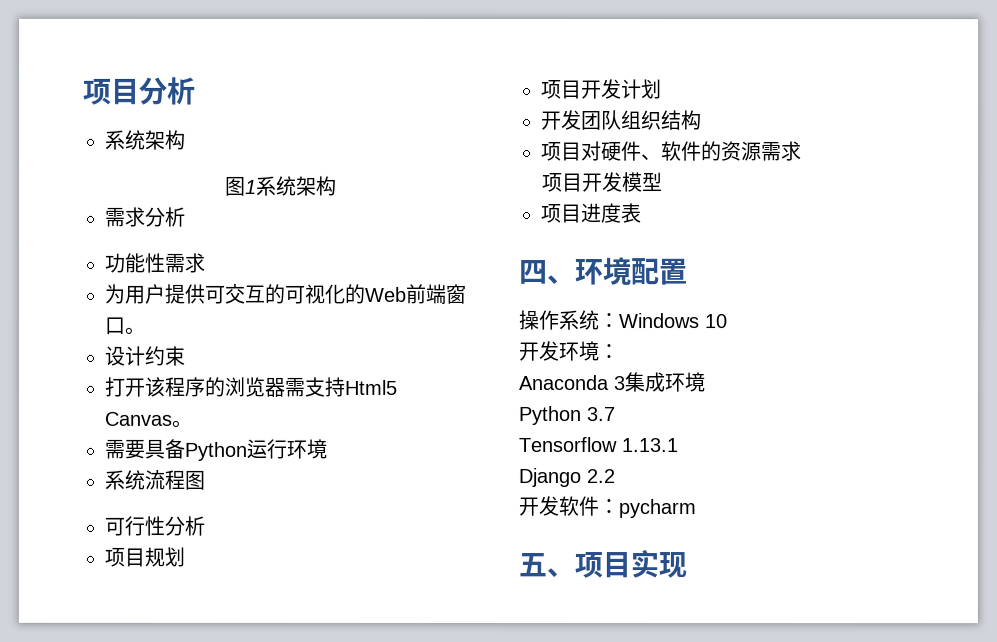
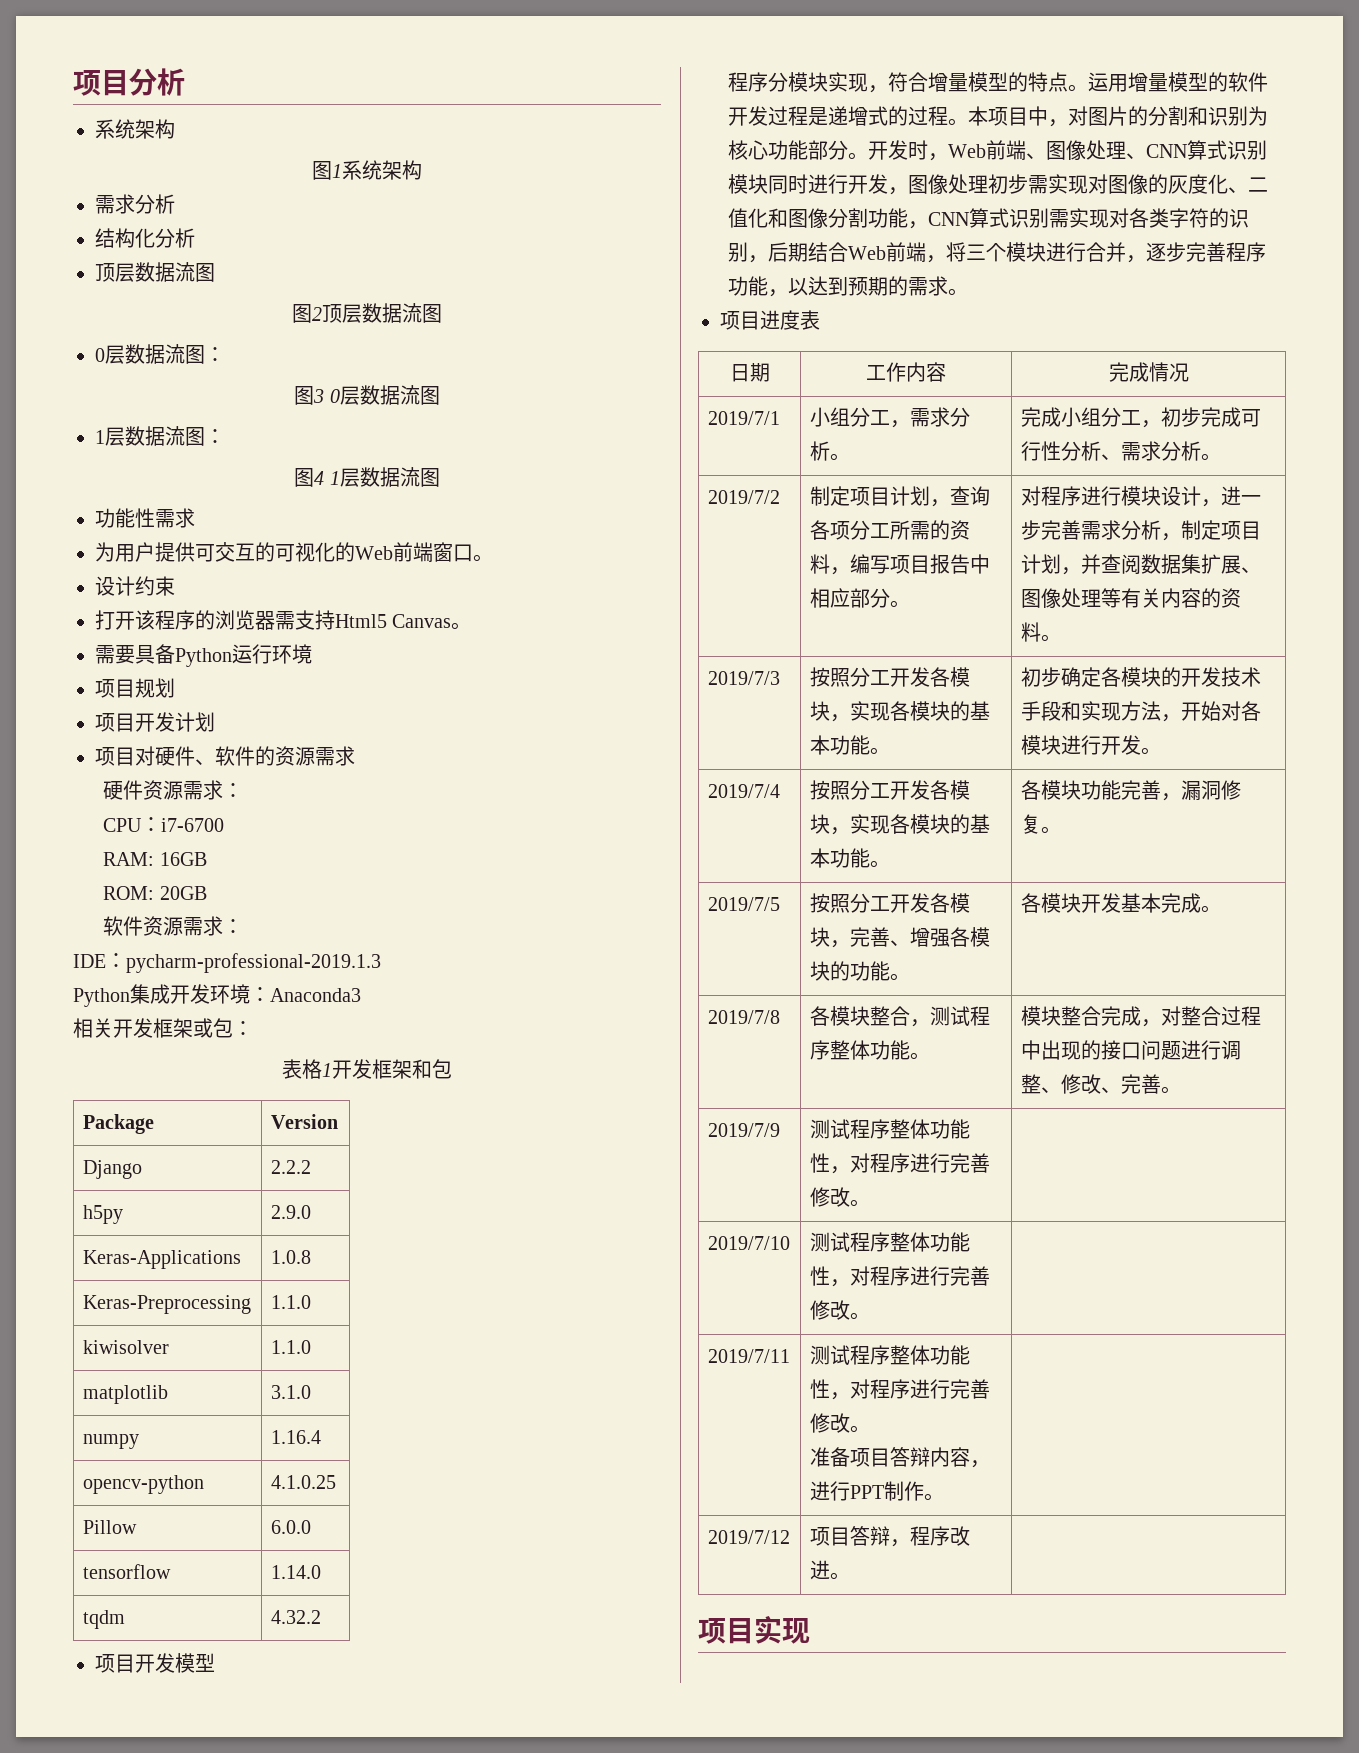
+ 结构化分析
+ 顶层数据流图
+ 图2顶层数据流图
+ 0层数据流图：
+ 图3 0层数据流图
+ 1层数据流图：
+ 图4 1层数据流图
- 系统流程图
- 可行性分析
- 开发团队组织结构
+ 硬件资源需求：
+ CPU：i7-6700
+ RAM: 16GB
+ ROM: 20GB
+ 软件资源需求：
+ IDE：pycharm-professional-2019.1.3
+ Python集成开发环境：Anaconda3
+ 相关开发框架或包：
+ 表格1开发框架和包
+ Package | Version
+ Django | 2.2.2
+ h5py | 2.9.0
+ Keras-Applications | 1.0.8
+ Keras-Preprocessing | 1.1.0
+ kiwisolver | 1.1.0
+ matplotlib | 3.1.0
+ numpy | 1.16.4
+ opencv-python | 4.1.0.25
+ Pillow | 6.0.0
+ tensorflow | 1.14.0
+ tqdm | 4.32.2
  项目开发模型
+ 程序分模块实现，符合增量模型的特点。运用增量模型的软件开发过程是递增式的过程。本项目中，对图片的分割和识别为核心功能部分。开发时，Web前端、图像处理、CNN算式识别模块同时进行开发，图像处理初步需实现对图像的灰度化、二值化和图像分割功能，CNN算式识别需实现对各类字符的识别，后期结合Web前端，将三个模块进行合并，逐步完善程序功能，以达到预期的需求。
  项目进度表
- 四、环境配置
- 操作系统：Windows 10
- 开发环境：
- Anaconda 3集成环境
- Python 3.7
- Tensorflow 1.13.1
- Django 2.2
- 开发软件：pycharm
- 五、项目实现
+ 日期 | 工作内容 | 完成情况
+ 2019/7/1 | 小组分工，需求分析。 | 完成小组分工，初步完成可行性分析、需求分析。
+ 2019/7/2 | 制定项目计划，查询各项分工所需的资料，编写项目报告中相应部分。 | 对程序进行模块设计，进一步完善需求分析，制定项目计划，并查阅数据集扩展、图像处理等有关内容的资料。
+ 2019/7/3 | 按照分工开发各模块，实现各模块的基本功能。 | 初步确定各模块的开发技术手段和实现方法，开始对各模块进行开发。
+ 2019/7/4 | 按照分工开发各模块，实现各模块的基本功能。 | 各模块功能完善，漏洞修复。
+ 2019/7/5 | 按照分工开发各模块，完善、增强各模块的功能。 | 各模块开发基本完成。
+ 2019/7/8 | 各模块整合，测试程序整体功能。 | 模块整合完成，对整合过程中出现的接口问题进行调整、修改、完善。
+ 2019/7/9 | 测试程序整体功能性，对程序进行完善修改。 |
+ 2019/7/10 | 测试程序整体功能性，对程序进行完善修改。 |
+ 2019/7/11 | 测试程序整体功能性，对程序进行完善修改。
+ 准备项目答辩内容，进行PPT制作。 |
+ 2019/7/12 | 项目答辩，程序改进。 |
+ 项目实现

